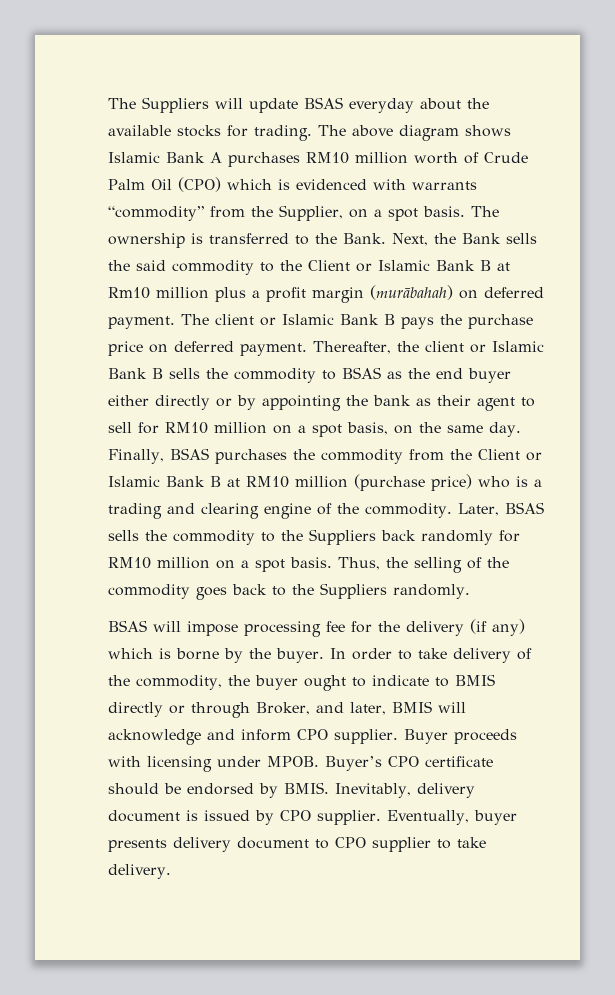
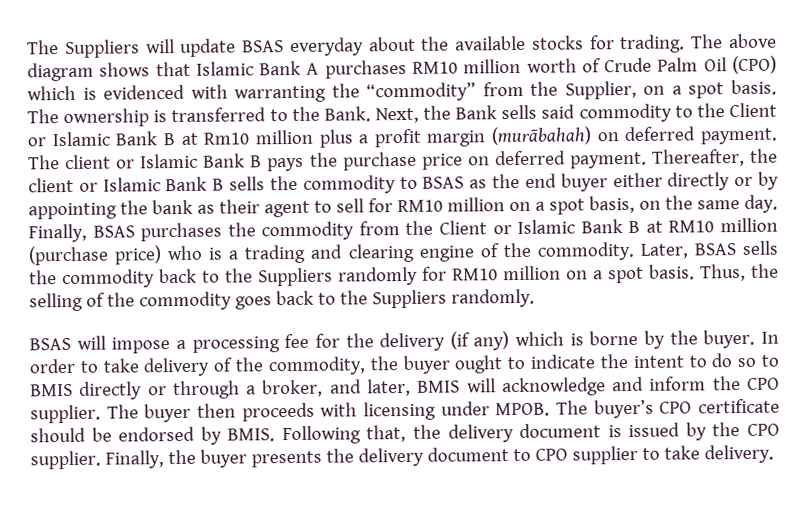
- The above diagram shows Islamic Bank A purchases RM10 million worth of Crude Palm Oil (CPO) which is evidenced with warrants “commodity” from the Supplier, on a spot basis.
+ The above diagram shows that Islamic Bank A purchases RM10 million worth of Crude Palm Oil (CPO) which is evidenced with warranting the “commodity” from the Supplier, on a spot basis.
- Next, the Bank sells the said commodity to the Client or Islamic Bank B at Rm10 million plus a profit margin (murābahah) on deferred payment.
+ Next, the Bank sells said commodity to the Client or Islamic Bank B at Rm10 million plus a profit margin (murābahah) on deferred payment.
- Later, BSAS sells the commodity to the Suppliers back randomly for RM10 million on a spot basis.
+ Later, BSAS sells the commodity back to the Suppliers randomly for RM10 million on a spot basis.
- BSAS will impose processing fee for the delivery (if any) which is borne by the buyer.
+ BSAS will impose a processing fee for the delivery (if any) which is borne by the buyer.
- In order to take delivery of the commodity, the buyer ought to indicate to BMIS directly or through Broker, and later, BMIS will acknowledge and inform CPO supplier. Buyer proceeds with licensing under MPOB.
+ In order to take delivery of the commodity, the buyer ought to indicate the intent to do so to BMIS directly or through a broker, and later, BMIS will acknowledge and inform the CPO supplier. The buyer then proceeds with licensing under MPOB.
- Buyer’s CPO certificate should be endorsed by BMIS.
+ The buyer’s CPO certificate should be endorsed by BMIS.
- Inevitably, delivery document is issued by CPO supplier. Eventually, buyer presents delivery document to CPO supplier to take delivery.
+ Following that, the delivery document is issued by the CPO supplier. Finally, the buyer presents the delivery document to CPO supplier to take delivery.

